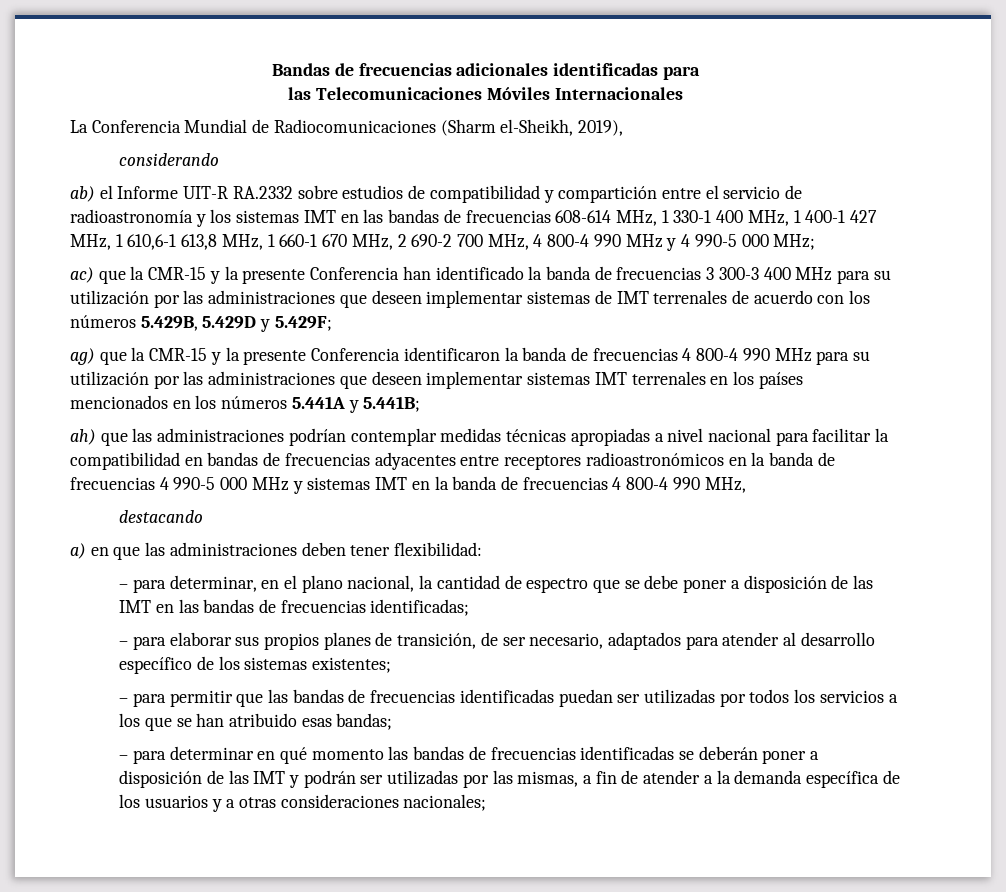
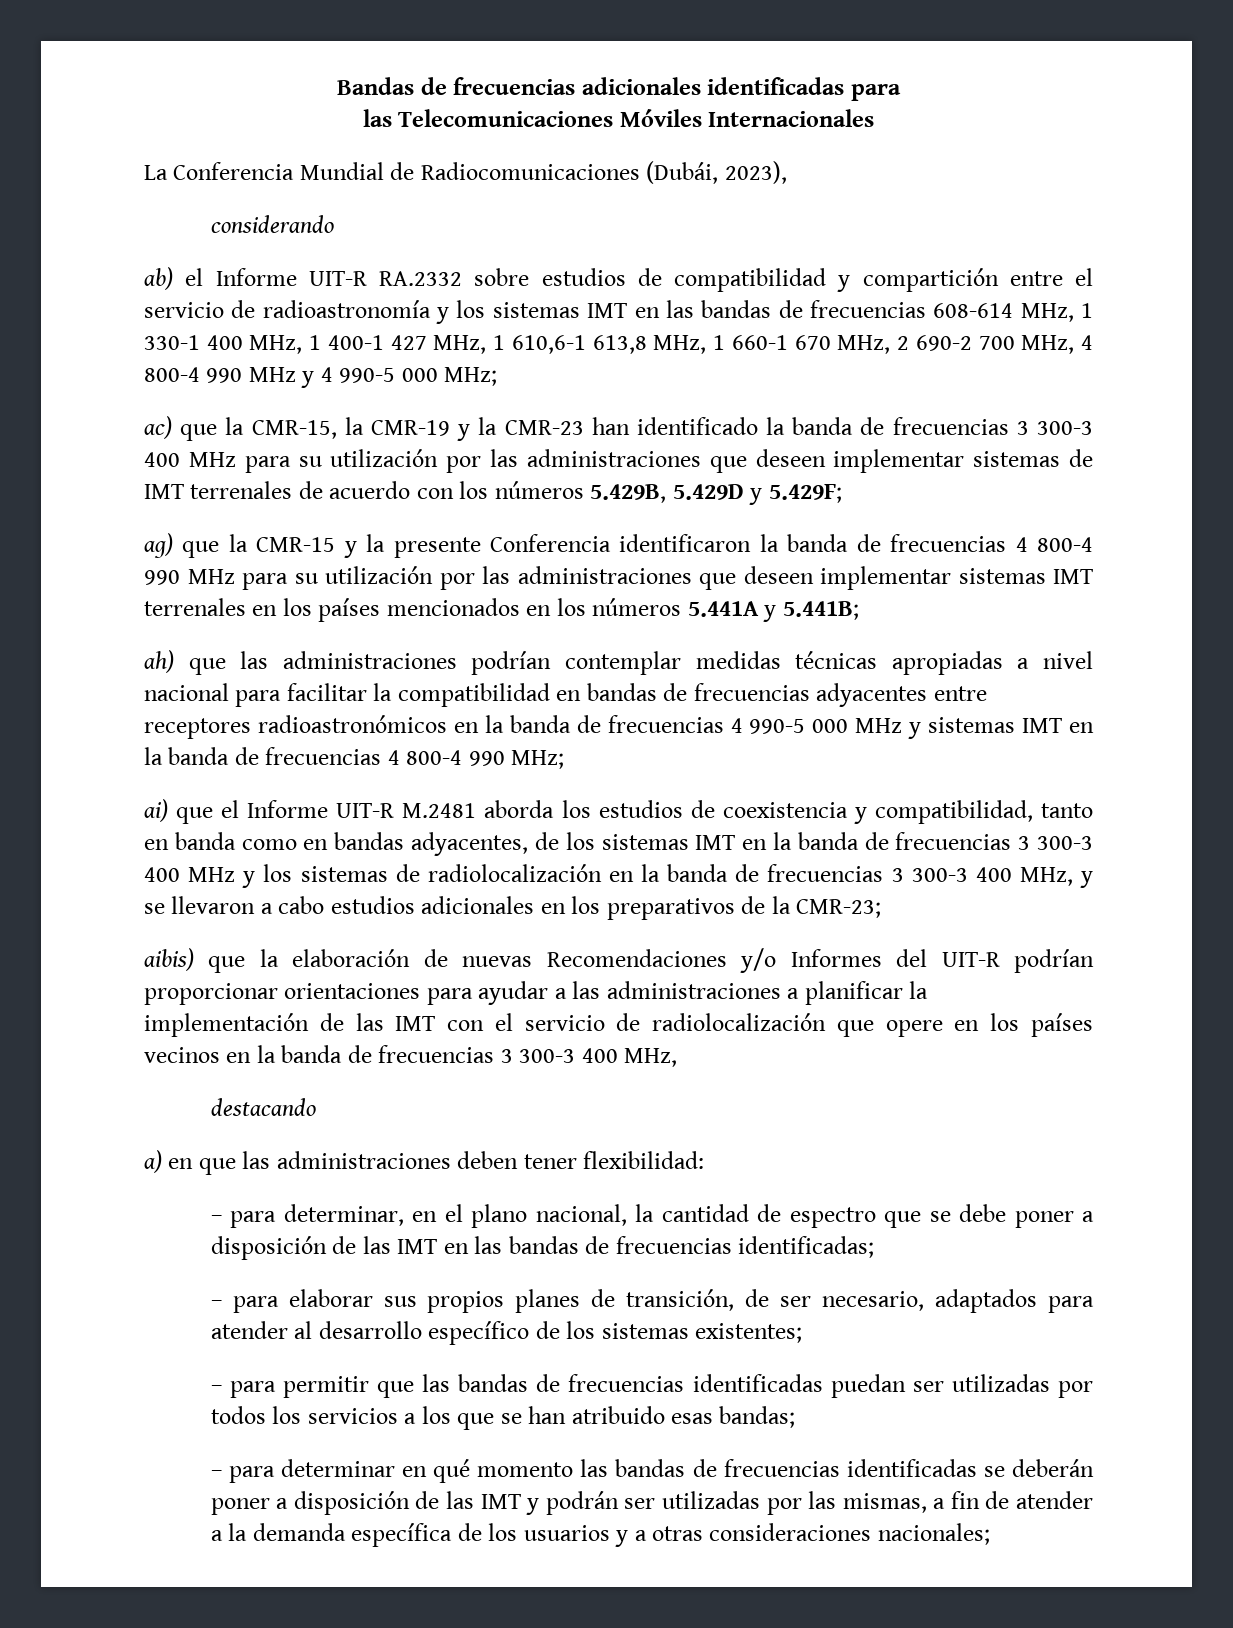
- La Conferencia Mundial de Radiocomunicaciones (Sharm el-Sheikh, 2019),
+ La Conferencia Mundial de Radiocomunicaciones (Dubái, 2023),
- ac) que la CMR-15 y la presente Conferencia han identificado la banda de frecuencias 3 300-3 400 MHz para su utilización por las administraciones que deseen implementar sistemas de IMT terrenales de acuerdo con los números 5.429B, 5.429D y 5.429F;
+ ac) que la CMR-15, la CMR-19 y la CMR-23 han identificado la banda de frecuencias 3 300-3 400 MHz para su utilización por las administraciones que deseen implementar sistemas de IMT terrenales de acuerdo con los números 5.429B, 5.429D y 5.429F;
- ah) que las administraciones podrían contemplar medidas técnicas apropiadas a nivel nacional para facilitar la compatibilidad en bandas de frecuencias adyacentes entre receptores radioastronómicos en la banda de frecuencias 4 990-5 000 MHz y sistemas IMT en la banda de frecuencias 4 800-4 990 MHz,
+ ah) que las administraciones podrían contemplar medidas técnicas apropiadas a nivel nacional para facilitar la compatibilidad en bandas de frecuencias adyacentes entre receptores radioastronómicos en la banda de frecuencias 4 990-5 000 MHz y sistemas IMT en la banda de frecuencias 4 800-4 990 MHz;
+ ai) que el Informe UIT-R M.2481 aborda los estudios de coexistencia y compatibilidad, tanto en banda como en bandas adyacentes, de los sistemas IMT en la banda de frecuencias 3 300-3 400 MHz y los sistemas de radiolocalización en la banda de frecuencias 3 300-3 400 MHz, y se llevaron a cabo estudios adicionales en los preparativos de la CMR-23;
+ aibis) que la elaboración de nuevas Recomendaciones y/o Informes del UIT-R podrían proporcionar orientaciones para ayudar a las administraciones a planificar la implementación de las IMT con el servicio de radiolocalización que opere en los países vecinos en la banda de frecuencias 3 300-3 400 MHz,

